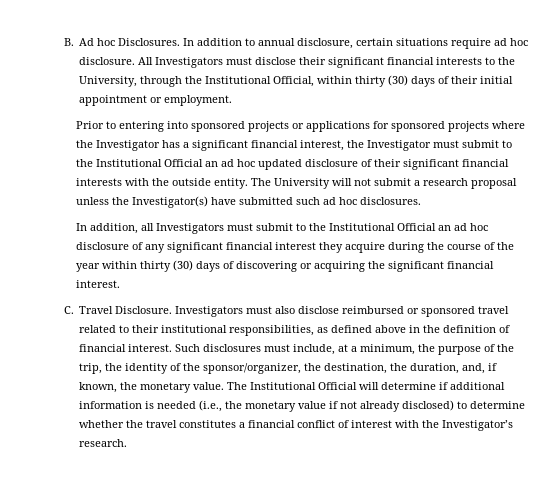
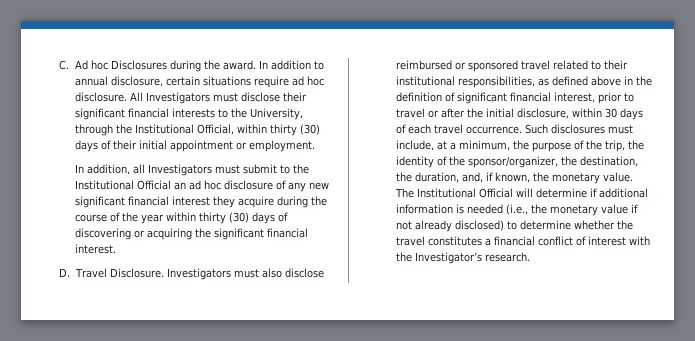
- B. Ad hoc Disclosures.
+ C. Ad hoc Disclosures during the award.
- Prior to entering into sponsored projects or applications for sponsored projects where the Investigator has a significant financial interest, the Investigator must submit to the Institutional Official an ad hoc updated disclosure of their significant financial interests with the outside entity. The University will not submit a research proposal unless the Investigator(s) have submitted such ad hoc disclosures.
- In addition, all Investigators must submit to the Institutional Official an ad hoc disclosure of any significant financial interest they acquire during the course of the year within thirty (30) days of discovering or acquiring the significant financial interest.
+ In addition, all Investigators must submit to the Institutional Official an ad hoc disclosure of any new significant financial interest they acquire during the course of the year within thirty (30) days of discovering or acquiring the significant financial interest.
- C. Travel Disclosure.
+ D. Travel Disclosure.
- Investigators must also disclose reimbursed or sponsored travel related to their institutional responsibilities, as defined above in the definition of financial interest.
+ Investigators must also disclose reimbursed or sponsored travel related to their institutional responsibilities, as defined above in the definition of significant financial interest, prior to travel or after the initial disclosure, within 30 days of each travel occurrence.

